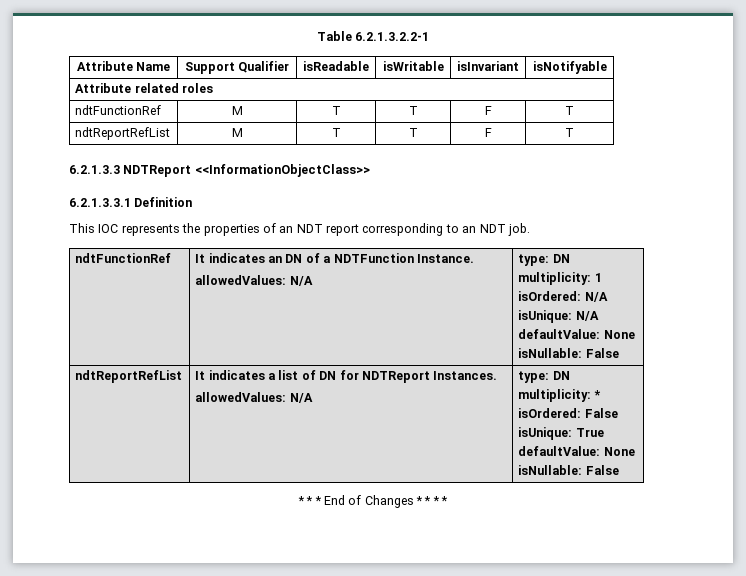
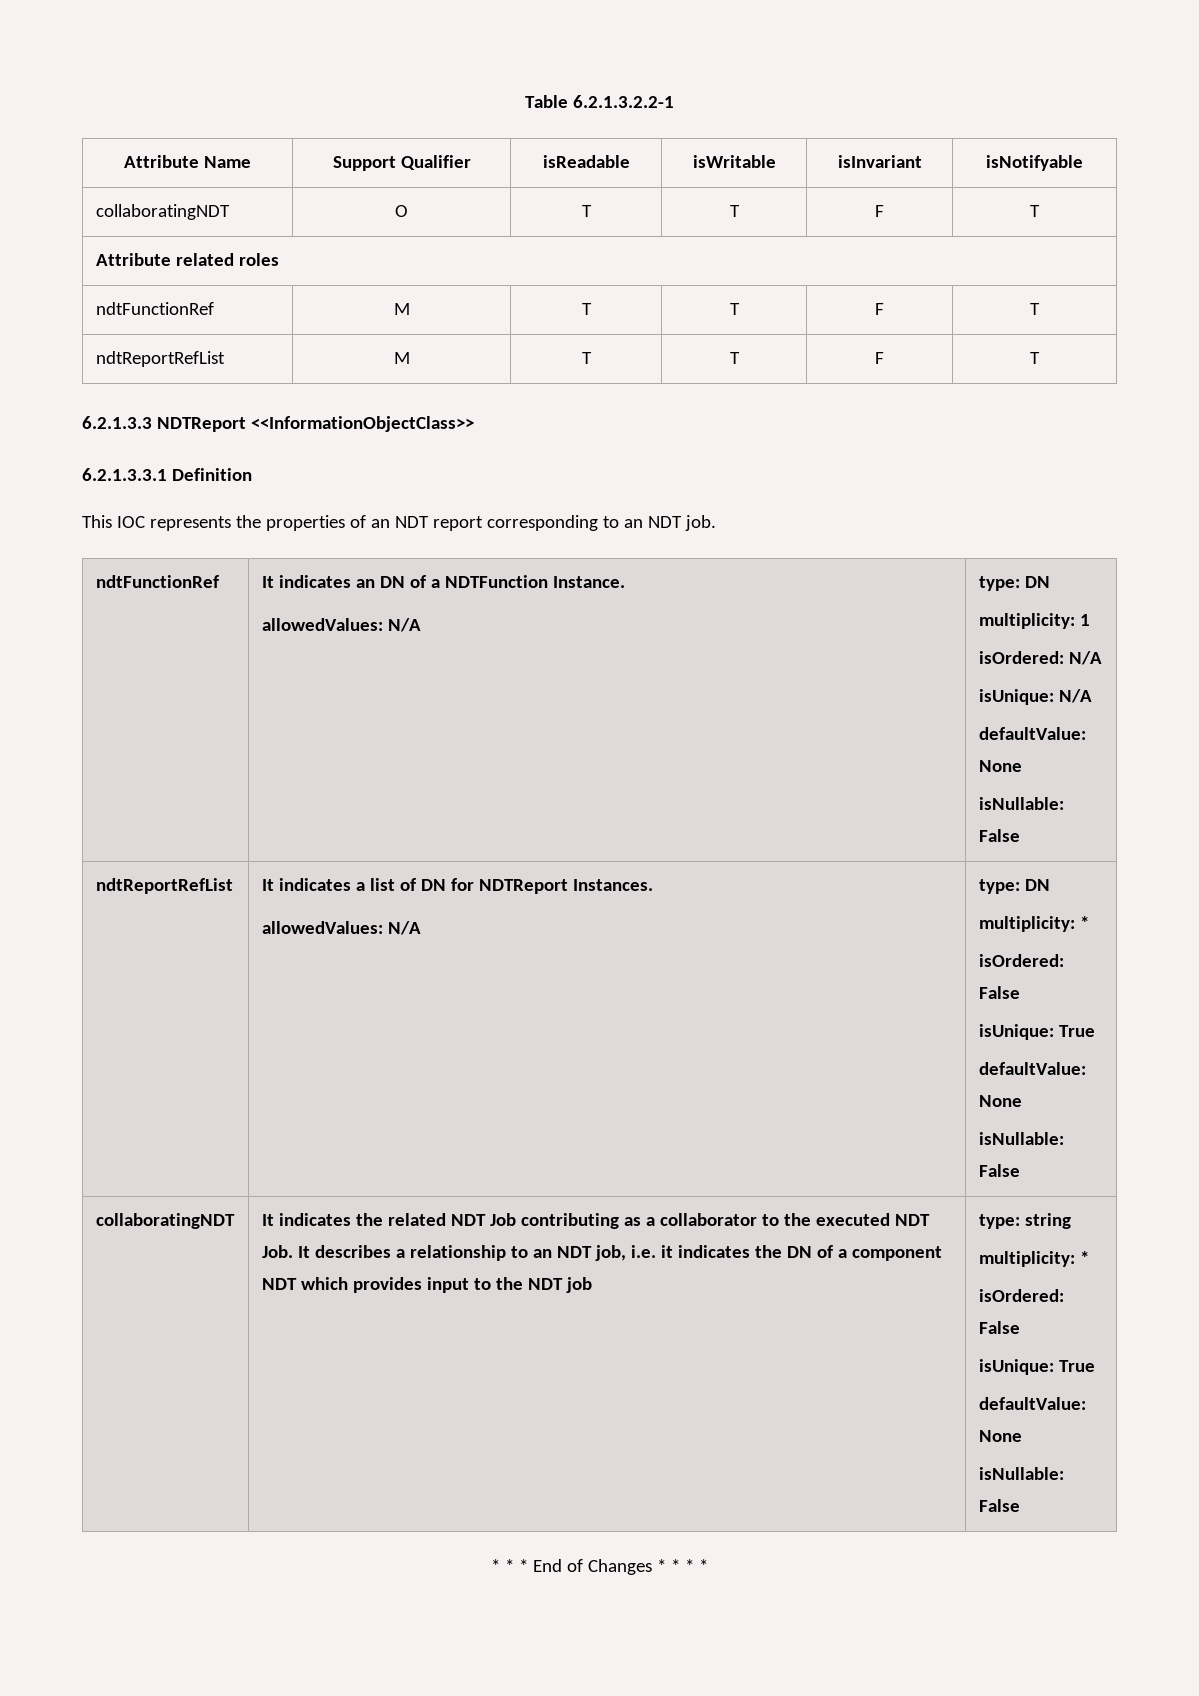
+ collaboratingNDT | O | T | T | F | T
+ collaboratingNDT | It indicates the related NDT Job contributing as a collaborator to the executed NDT Job. It describes a relationship to an NDT job, i.e. it indicates the DN of a component NDT which provides input to the NDT job | type: string
+ multiplicity: *
+ isOrdered: False
+ isUnique: True
+ defaultValue: None
+ isNullable: False

